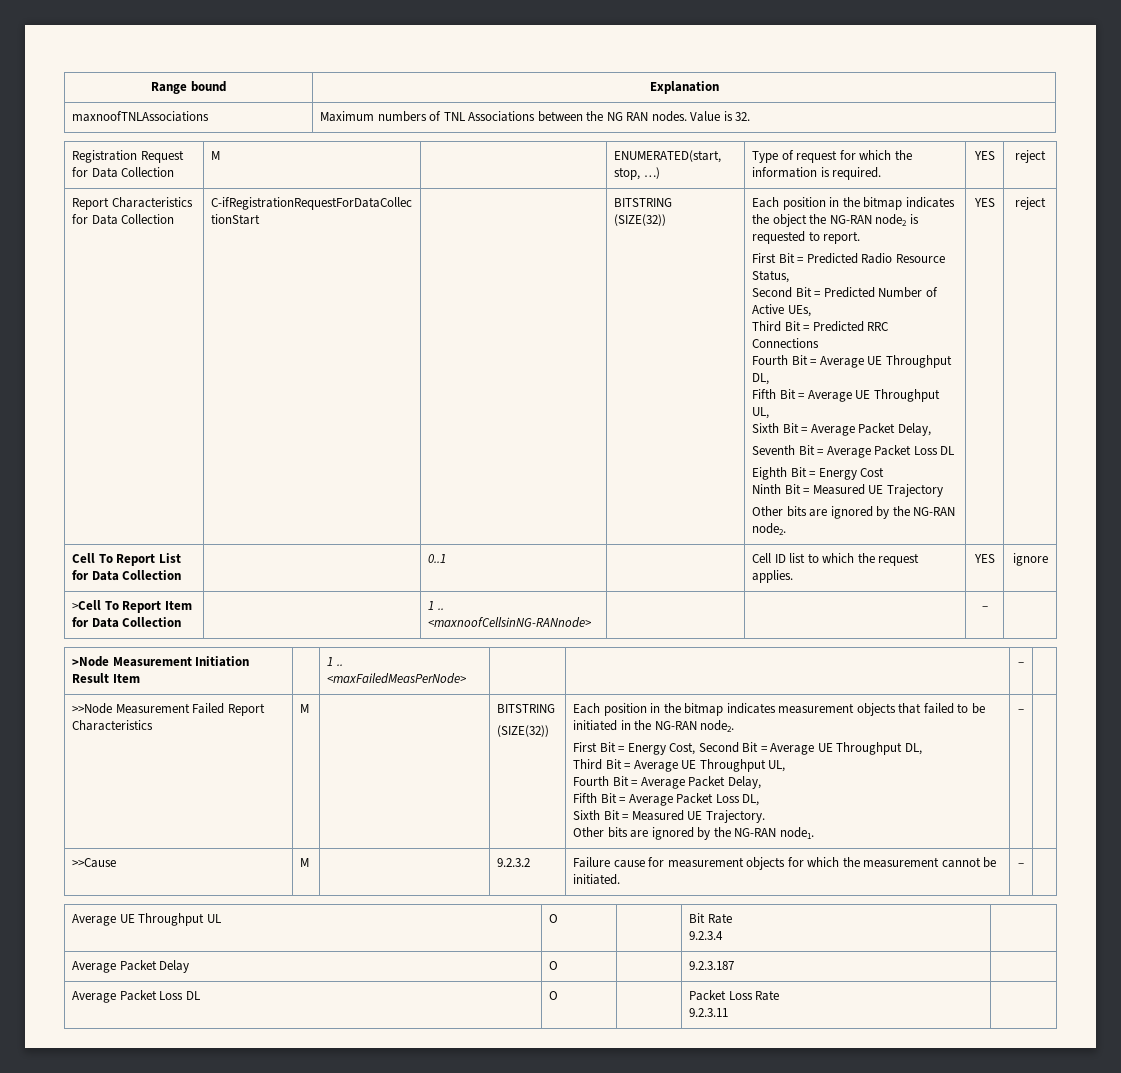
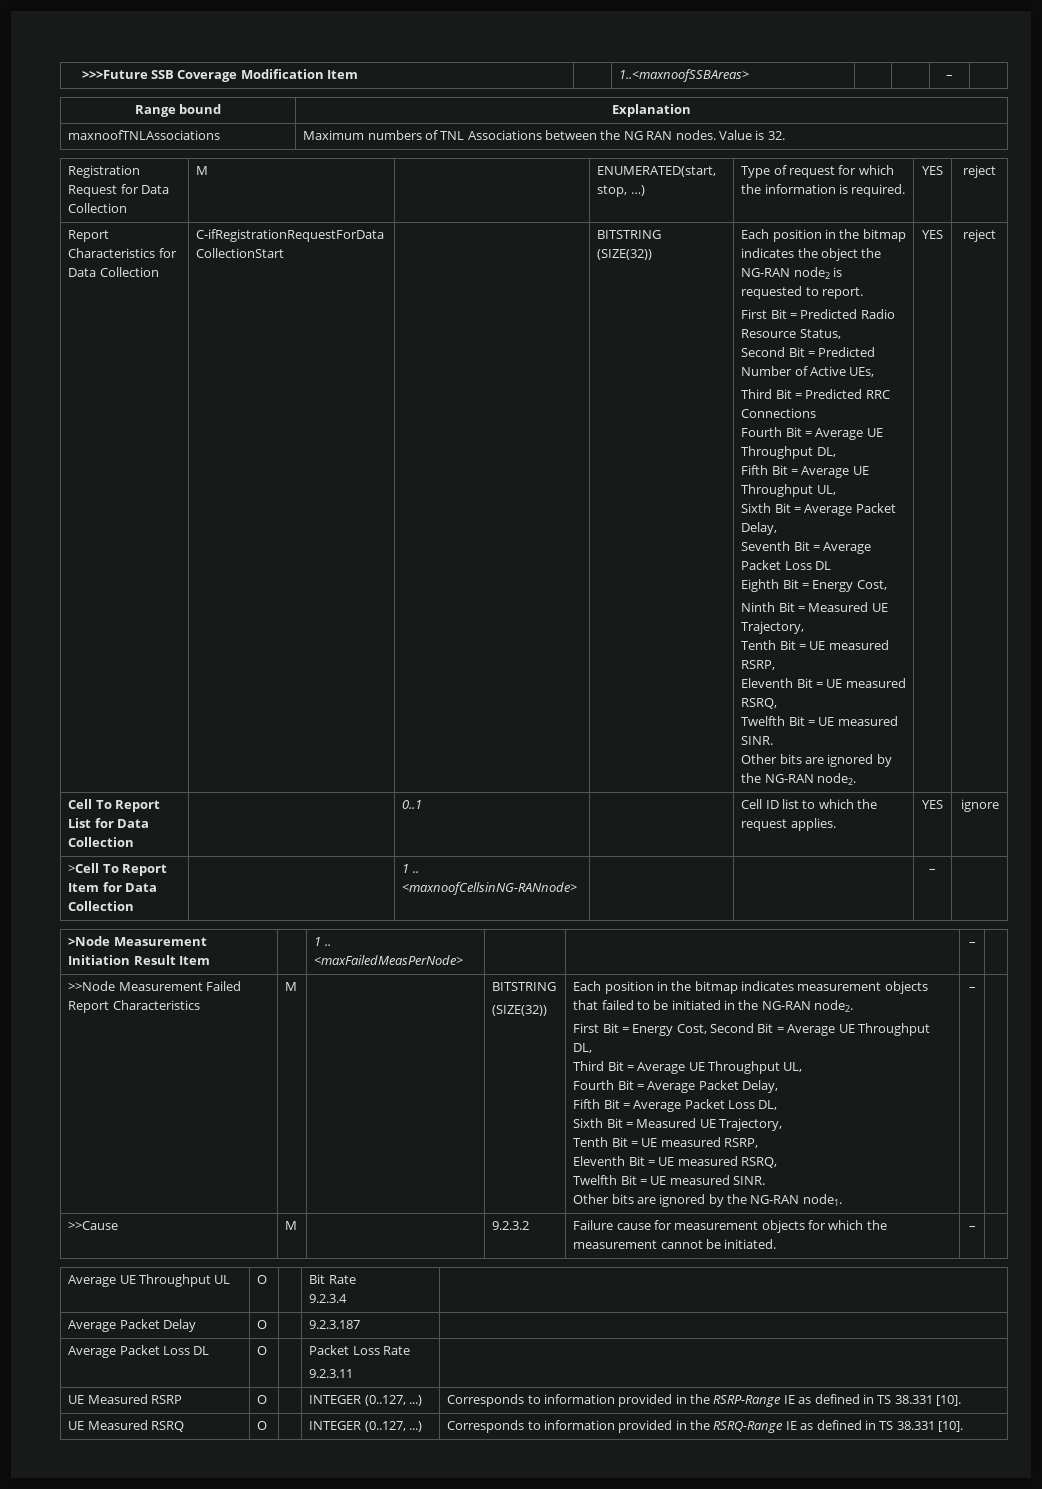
+ >>>Future SSB Coverage Modification Item | | 1..<maxnoofSSBAreas> | | | – |
- Eighth Bit = Energy Cost
+ Eighth Bit = Energy Cost,
- Ninth Bit = Measured UE Trajectory
+ Ninth Bit = Measured UE Trajectory,
+ Tenth Bit = UE measured RSRP,
+ Eleventh Bit = UE measured RSRQ,
+ Twelfth Bit = UE measured SINR.
- Sixth Bit = Measured UE Trajectory.
+ Sixth Bit = Measured UE Trajectory,
+ Tenth Bit = UE measured RSRP,
+ Eleventh Bit = UE measured RSRQ,
+ Twelfth Bit = UE measured SINR.
+ UE Measured RSRP | O | | INTEGER (0..127, ...) | Corresponds to information provided in the RSRP-Range IE as defined in TS 38.331 [10].
+ UE Measured RSRQ | O | | INTEGER (0..127, ...) | Corresponds to information provided in the RSRQ-Range IE as defined in TS 38.331 [10].

